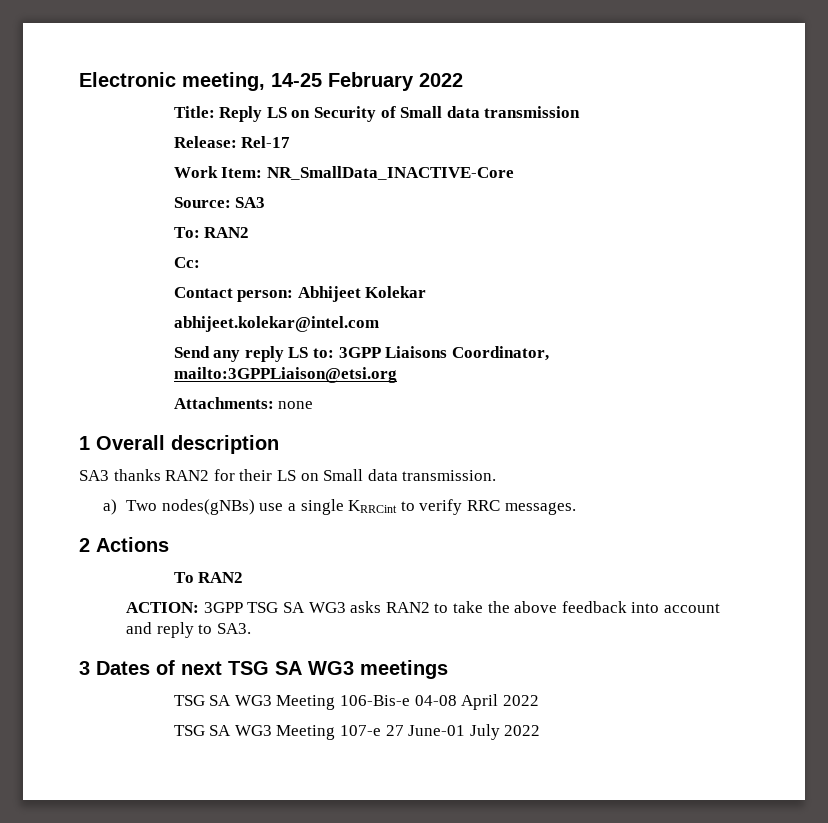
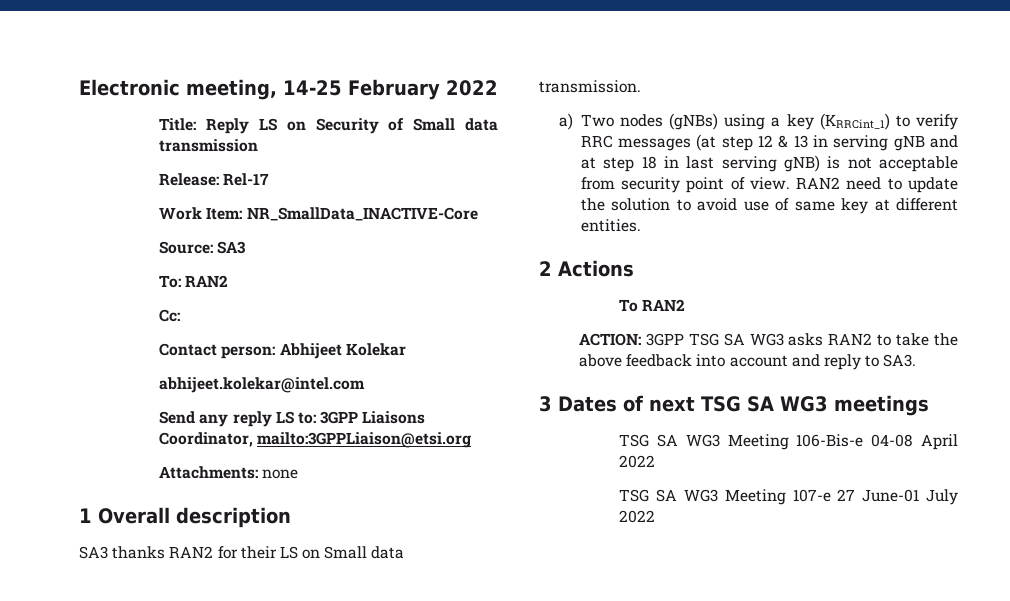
- a) Two nodes(gNBs) use a single KRRCint to verify RRC messages.
+ a) Two nodes (gNBs) using a key (KRRCint_1) to verify RRC messages (at step 12 & 13 in serving gNB and at step 18 in last serving gNB) is not acceptable from security point of view. RAN2 need to update the solution to avoid use of same key at different entities.

